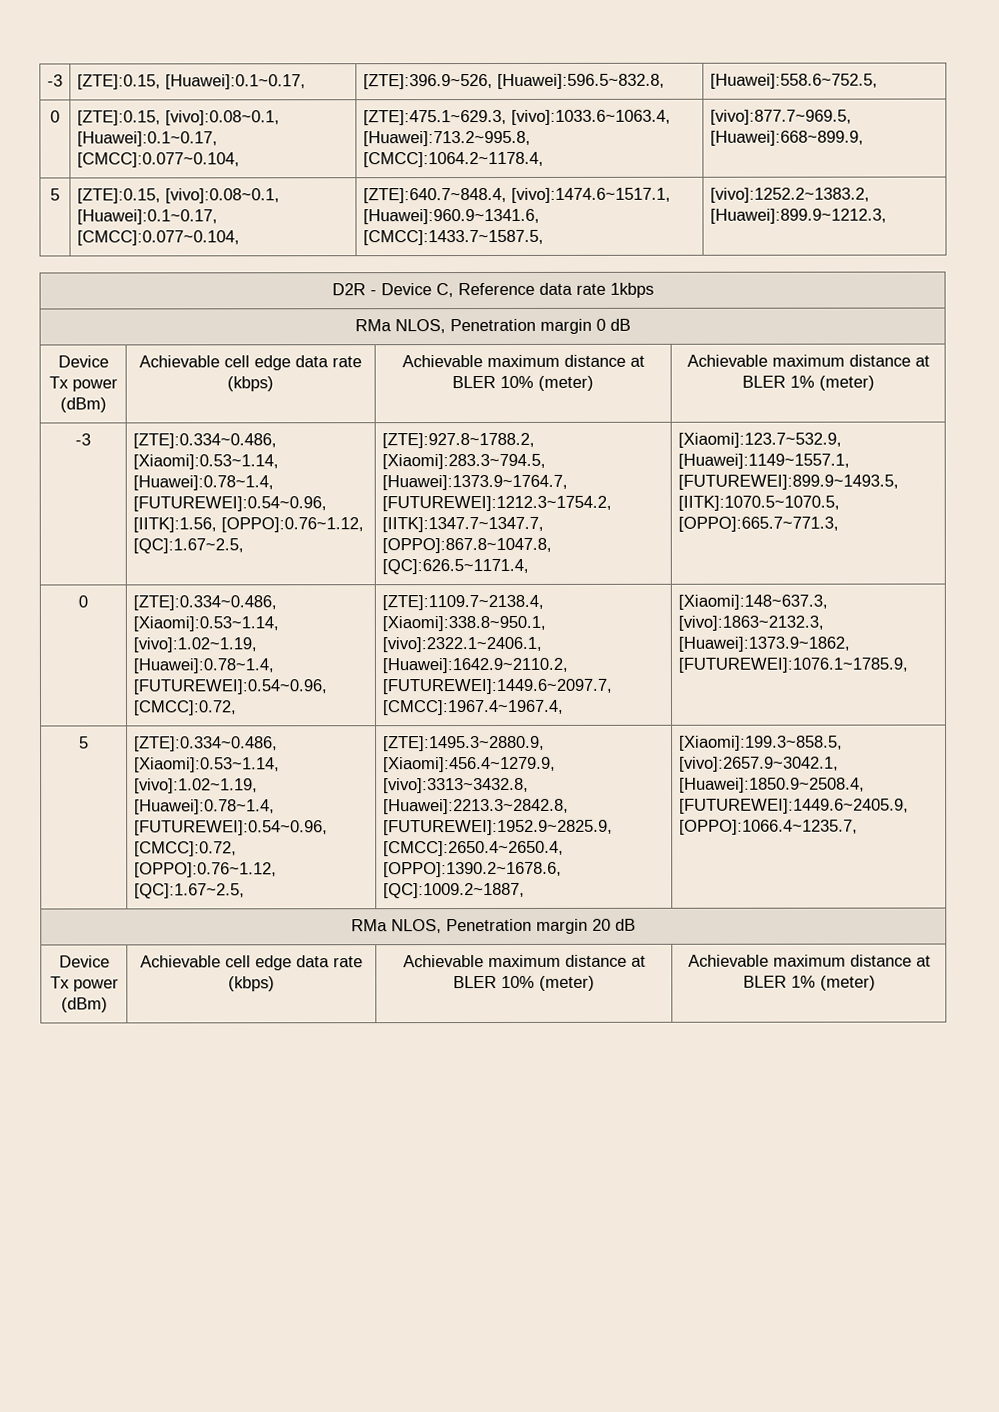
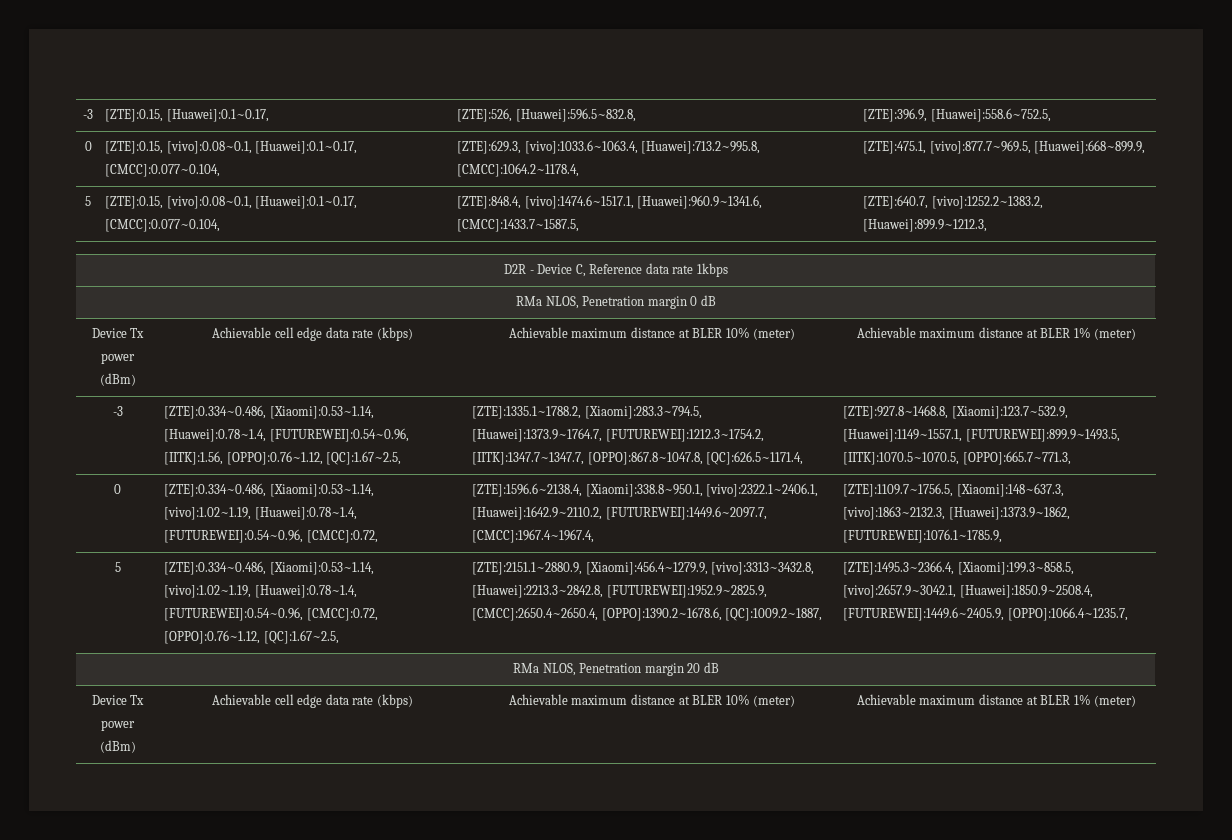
- -3 | [ZTE]:0.15, [Huawei]:0.1~0.17, | [ZTE]:396.9~526, [Huawei]:596.5~832.8, | [Huawei]:558.6~752.5,
+ -3 | [ZTE]:0.15, [Huawei]:0.1~0.17, | [ZTE]:526, [Huawei]:596.5~832.8, | [ZTE]:396.9, [Huawei]:558.6~752.5,
- 0 | [ZTE]:0.15, [vivo]:0.08~0.1, [Huawei]:0.1~0.17, [CMCC]:0.077~0.104, | [ZTE]:475.1~629.3, [vivo]:1033.6~1063.4, [Huawei]:713.2~995.8, [CMCC]:1064.2~1178.4, | [vivo]:877.7~969.5, [Huawei]:668~899.9,
+ 0 | [ZTE]:0.15, [vivo]:0.08~0.1, [Huawei]:0.1~0.17, [CMCC]:0.077~0.104, | [ZTE]:629.3, [vivo]:1033.6~1063.4, [Huawei]:713.2~995.8, [CMCC]:1064.2~1178.4, | [ZTE]:475.1, [vivo]:877.7~969.5, [Huawei]:668~899.9,
- 5 | [ZTE]:0.15, [vivo]:0.08~0.1, [Huawei]:0.1~0.17, [CMCC]:0.077~0.104, | [ZTE]:640.7~848.4, [vivo]:1474.6~1517.1, [Huawei]:960.9~1341.6, [CMCC]:1433.7~1587.5, | [vivo]:1252.2~1383.2, [Huawei]:899.9~1212.3,
+ 5 | [ZTE]:0.15, [vivo]:0.08~0.1, [Huawei]:0.1~0.17, [CMCC]:0.077~0.104, | [ZTE]:848.4, [vivo]:1474.6~1517.1, [Huawei]:960.9~1341.6, [CMCC]:1433.7~1587.5, | [ZTE]:640.7, [vivo]:1252.2~1383.2, [Huawei]:899.9~1212.3,
- -3 | [ZTE]:0.334~0.486, [Xiaomi]:0.53~1.14, [Huawei]:0.78~1.4, [FUTUREWEI]:0.54~0.96, [IITK]:1.56, [OPPO]:0.76~1.12, [QC]:1.67~2.5, | [ZTE]:927.8~1788.2, [Xiaomi]:283.3~794.5, [Huawei]:1373.9~1764.7, [FUTUREWEI]:1212.3~1754.2, [IITK]:1347.7~1347.7, [OPPO]:867.8~1047.8, [QC]:626.5~1171.4, | [Xiaomi]:123.7~532.9, [Huawei]:1149~1557.1, [FUTUREWEI]:899.9~1493.5, [IITK]:1070.5~1070.5, [OPPO]:665.7~771.3,
+ -3 | [ZTE]:0.334~0.486, [Xiaomi]:0.53~1.14, [Huawei]:0.78~1.4, [FUTUREWEI]:0.54~0.96, [IITK]:1.56, [OPPO]:0.76~1.12, [QC]:1.67~2.5, | [ZTE]:1335.1~1788.2, [Xiaomi]:283.3~794.5, [Huawei]:1373.9~1764.7, [FUTUREWEI]:1212.3~1754.2, [IITK]:1347.7~1347.7, [OPPO]:867.8~1047.8, [QC]:626.5~1171.4, | [ZTE]:927.8~1468.8, [Xiaomi]:123.7~532.9, [Huawei]:1149~1557.1, [FUTUREWEI]:899.9~1493.5, [IITK]:1070.5~1070.5, [OPPO]:665.7~771.3,
- 0 | [ZTE]:0.334~0.486, [Xiaomi]:0.53~1.14, [vivo]:1.02~1.19, [Huawei]:0.78~1.4, [FUTUREWEI]:0.54~0.96, [CMCC]:0.72, | [ZTE]:1109.7~2138.4, [Xiaomi]:338.8~950.1, [vivo]:2322.1~2406.1, [Huawei]:1642.9~2110.2, [FUTUREWEI]:1449.6~2097.7, [CMCC]:1967.4~1967.4, | [Xiaomi]:148~637.3, [vivo]:1863~2132.3, [Huawei]:1373.9~1862, [FUTUREWEI]:1076.1~1785.9,
+ 0 | [ZTE]:0.334~0.486, [Xiaomi]:0.53~1.14, [vivo]:1.02~1.19, [Huawei]:0.78~1.4, [FUTUREWEI]:0.54~0.96, [CMCC]:0.72, | [ZTE]:1596.6~2138.4, [Xiaomi]:338.8~950.1, [vivo]:2322.1~2406.1, [Huawei]:1642.9~2110.2, [FUTUREWEI]:1449.6~2097.7, [CMCC]:1967.4~1967.4, | [ZTE]:1109.7~1756.5, [Xiaomi]:148~637.3, [vivo]:1863~2132.3, [Huawei]:1373.9~1862, [FUTUREWEI]:1076.1~1785.9,
- 5 | [ZTE]:0.334~0.486, [Xiaomi]:0.53~1.14, [vivo]:1.02~1.19, [Huawei]:0.78~1.4, [FUTUREWEI]:0.54~0.96, [CMCC]:0.72, [OPPO]:0.76~1.12, [QC]:1.67~2.5, | [ZTE]:1495.3~2880.9, [Xiaomi]:456.4~1279.9, [vivo]:3313~3432.8, [Huawei]:2213.3~2842.8, [FUTUREWEI]:1952.9~2825.9, [CMCC]:2650.4~2650.4, [OPPO]:1390.2~1678.6, [QC]:1009.2~1887, | [Xiaomi]:199.3~858.5, [vivo]:2657.9~3042.1, [Huawei]:1850.9~2508.4, [FUTUREWEI]:1449.6~2405.9, [OPPO]:1066.4~1235.7,
+ 5 | [ZTE]:0.334~0.486, [Xiaomi]:0.53~1.14, [vivo]:1.02~1.19, [Huawei]:0.78~1.4, [FUTUREWEI]:0.54~0.96, [CMCC]:0.72, [OPPO]:0.76~1.12, [QC]:1.67~2.5, | [ZTE]:2151.1~2880.9, [Xiaomi]:456.4~1279.9, [vivo]:3313~3432.8, [Huawei]:2213.3~2842.8, [FUTUREWEI]:1952.9~2825.9, [CMCC]:2650.4~2650.4, [OPPO]:1390.2~1678.6, [QC]:1009.2~1887, | [ZTE]:1495.3~2366.4, [Xiaomi]:199.3~858.5, [vivo]:2657.9~3042.1, [Huawei]:1850.9~2508.4, [FUTUREWEI]:1449.6~2405.9, [OPPO]:1066.4~1235.7,

